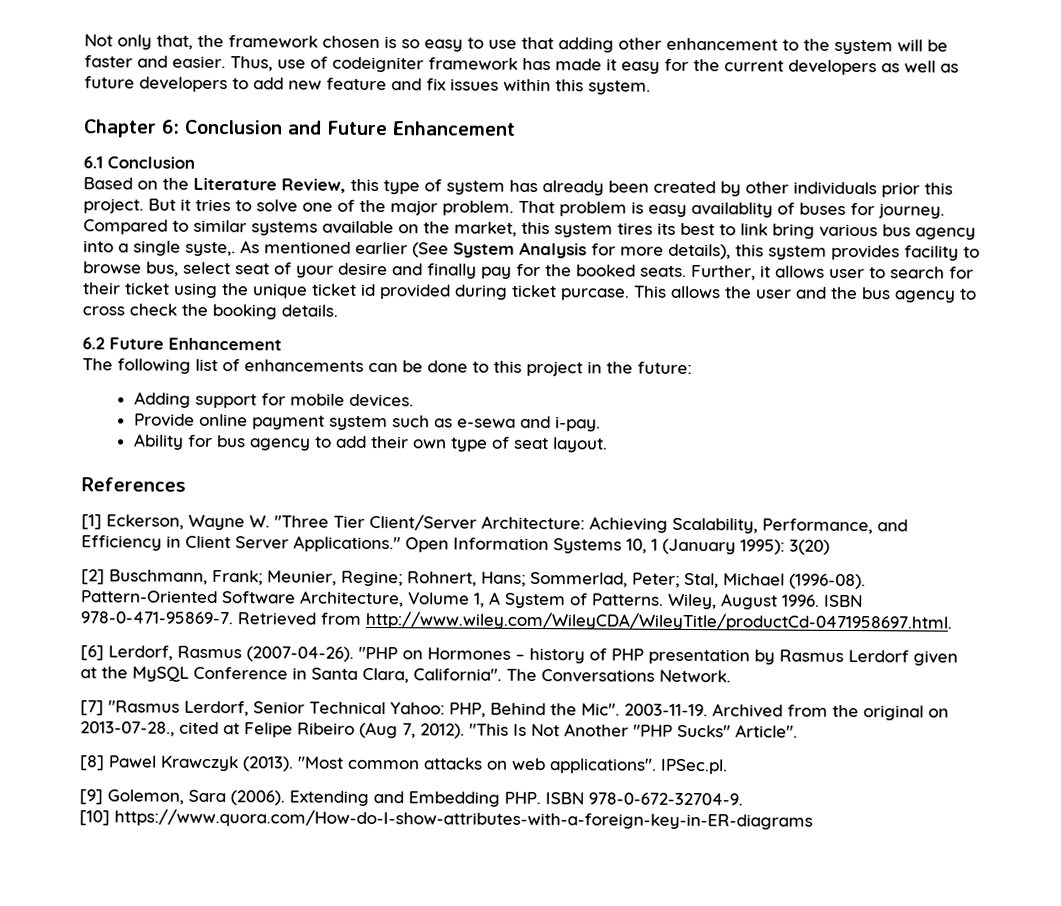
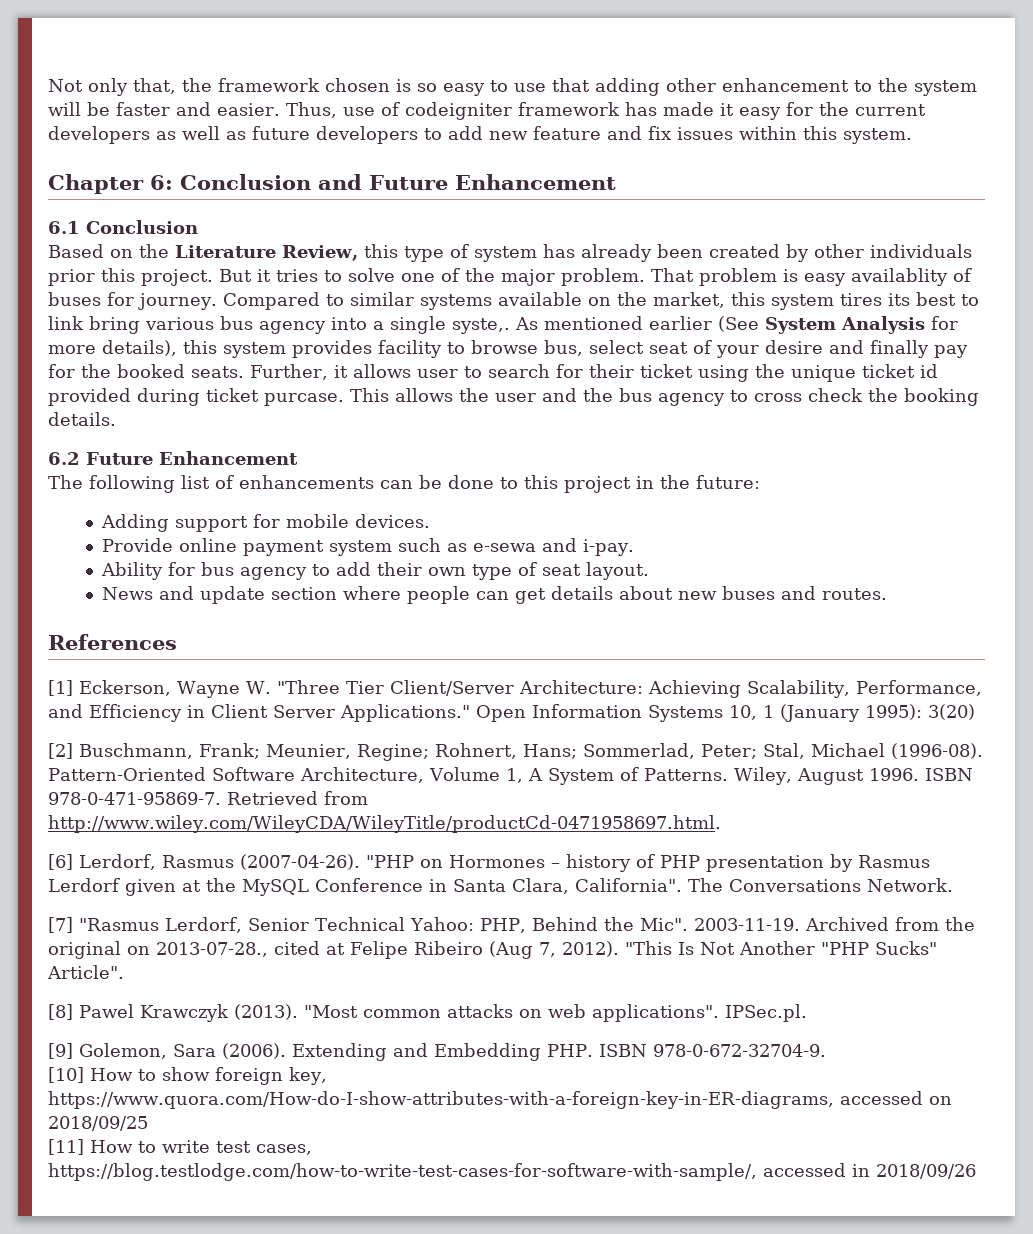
+ News and update section where people can get details about new buses and routes.
- [10] https://www.quora.com/How-do-I-show-attributes-with-a-foreign-key-in-ER-diagrams
+ [10] How to show foreign key, https://www.quora.com/How-do-I-show-attributes-with-a-foreign-key-in-ER-diagrams, accessed on 2018/09/25
+ [11] How to write test cases, https://blog.testlodge.com/how-to-write-test-cases-for-software-with-sample/, accessed in 2018/09/26

